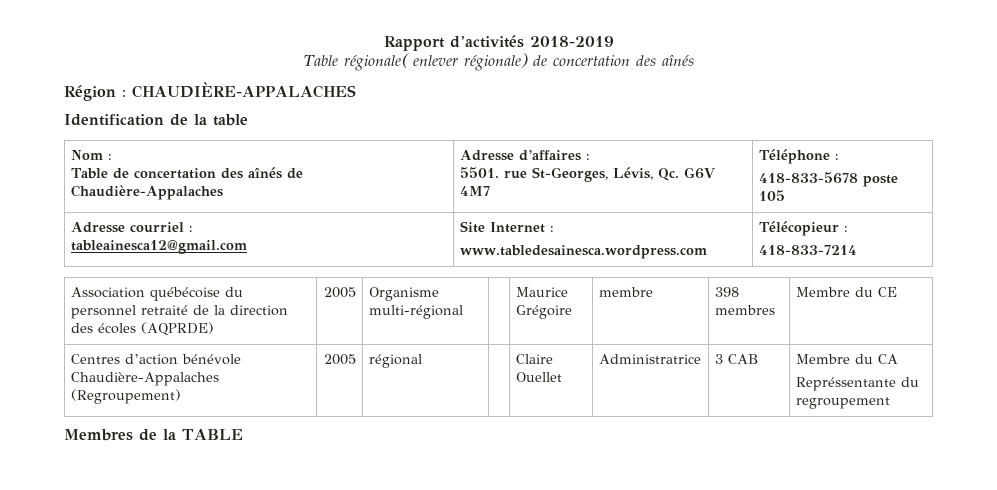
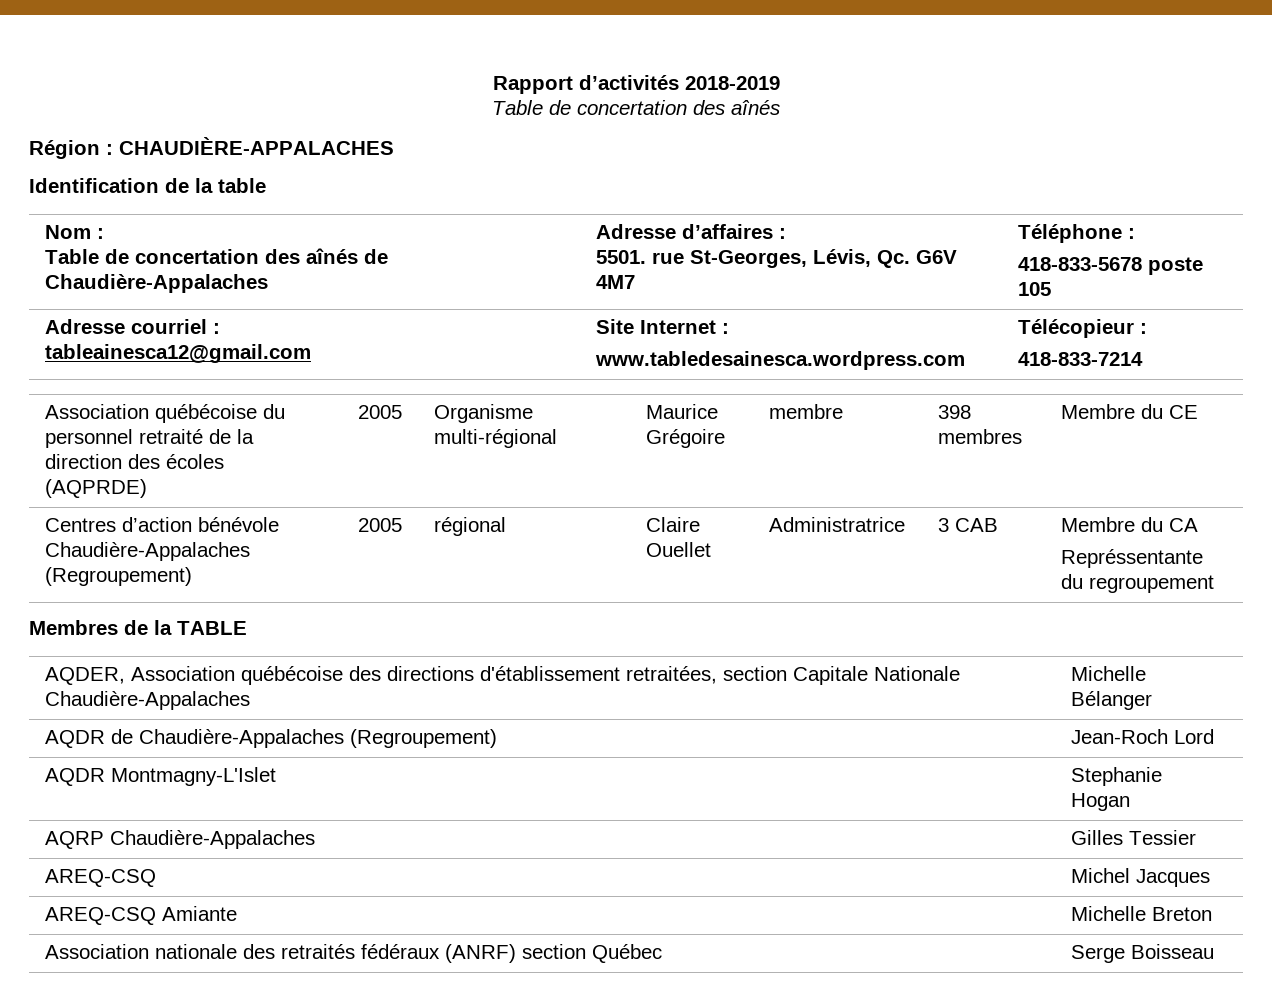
  Rapport d’activités 2018-2019
- Table régionale( enlever régionale) de concertation des aînés
+ Table de concertation des aînés
+ AQDER, Association québécoise des directions d'établissement retraitées, section Capitale Nationale Chaudière-Appalaches | Michelle Bélanger
+ AQDR de Chaudière-Appalaches (Regroupement) | Jean-Roch Lord
+ AQDR Montmagny-L'Islet | Stephanie Hogan
+ AQRP Chaudière-Appalaches | Gilles Tessier
+ AREQ-CSQ | Michel Jacques
+ AREQ-CSQ Amiante | Michelle Breton
+ Association nationale des retraités fédéraux (ANRF) section Québec | Serge Boisseau

